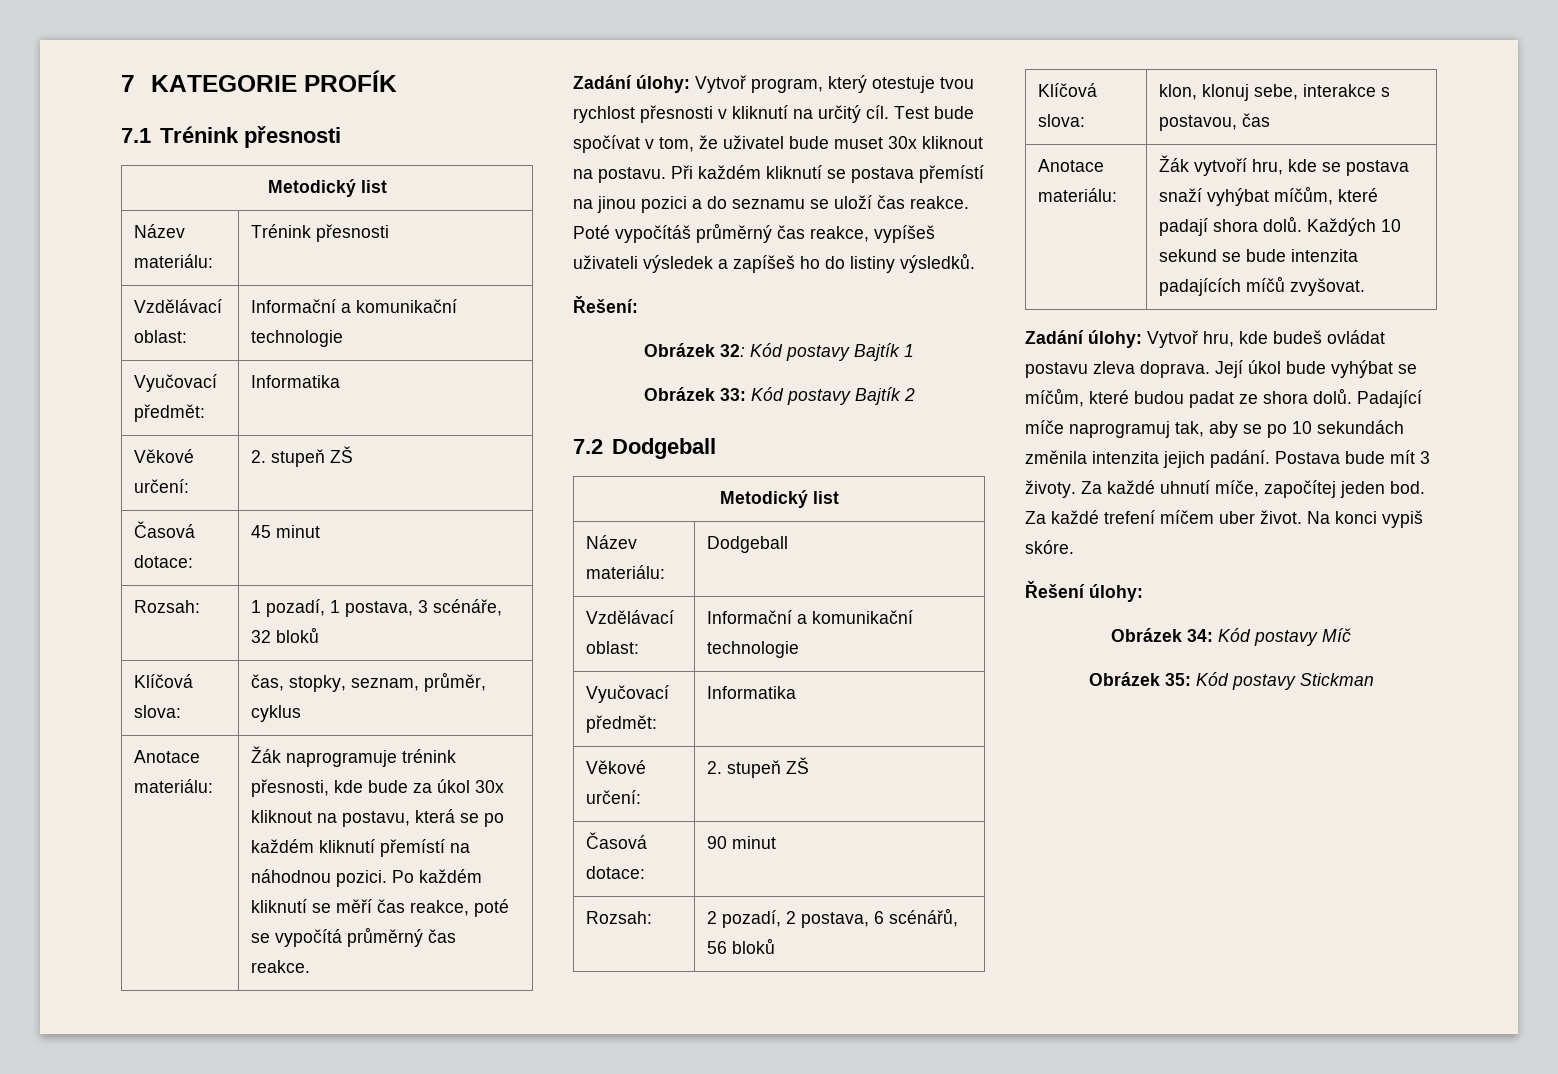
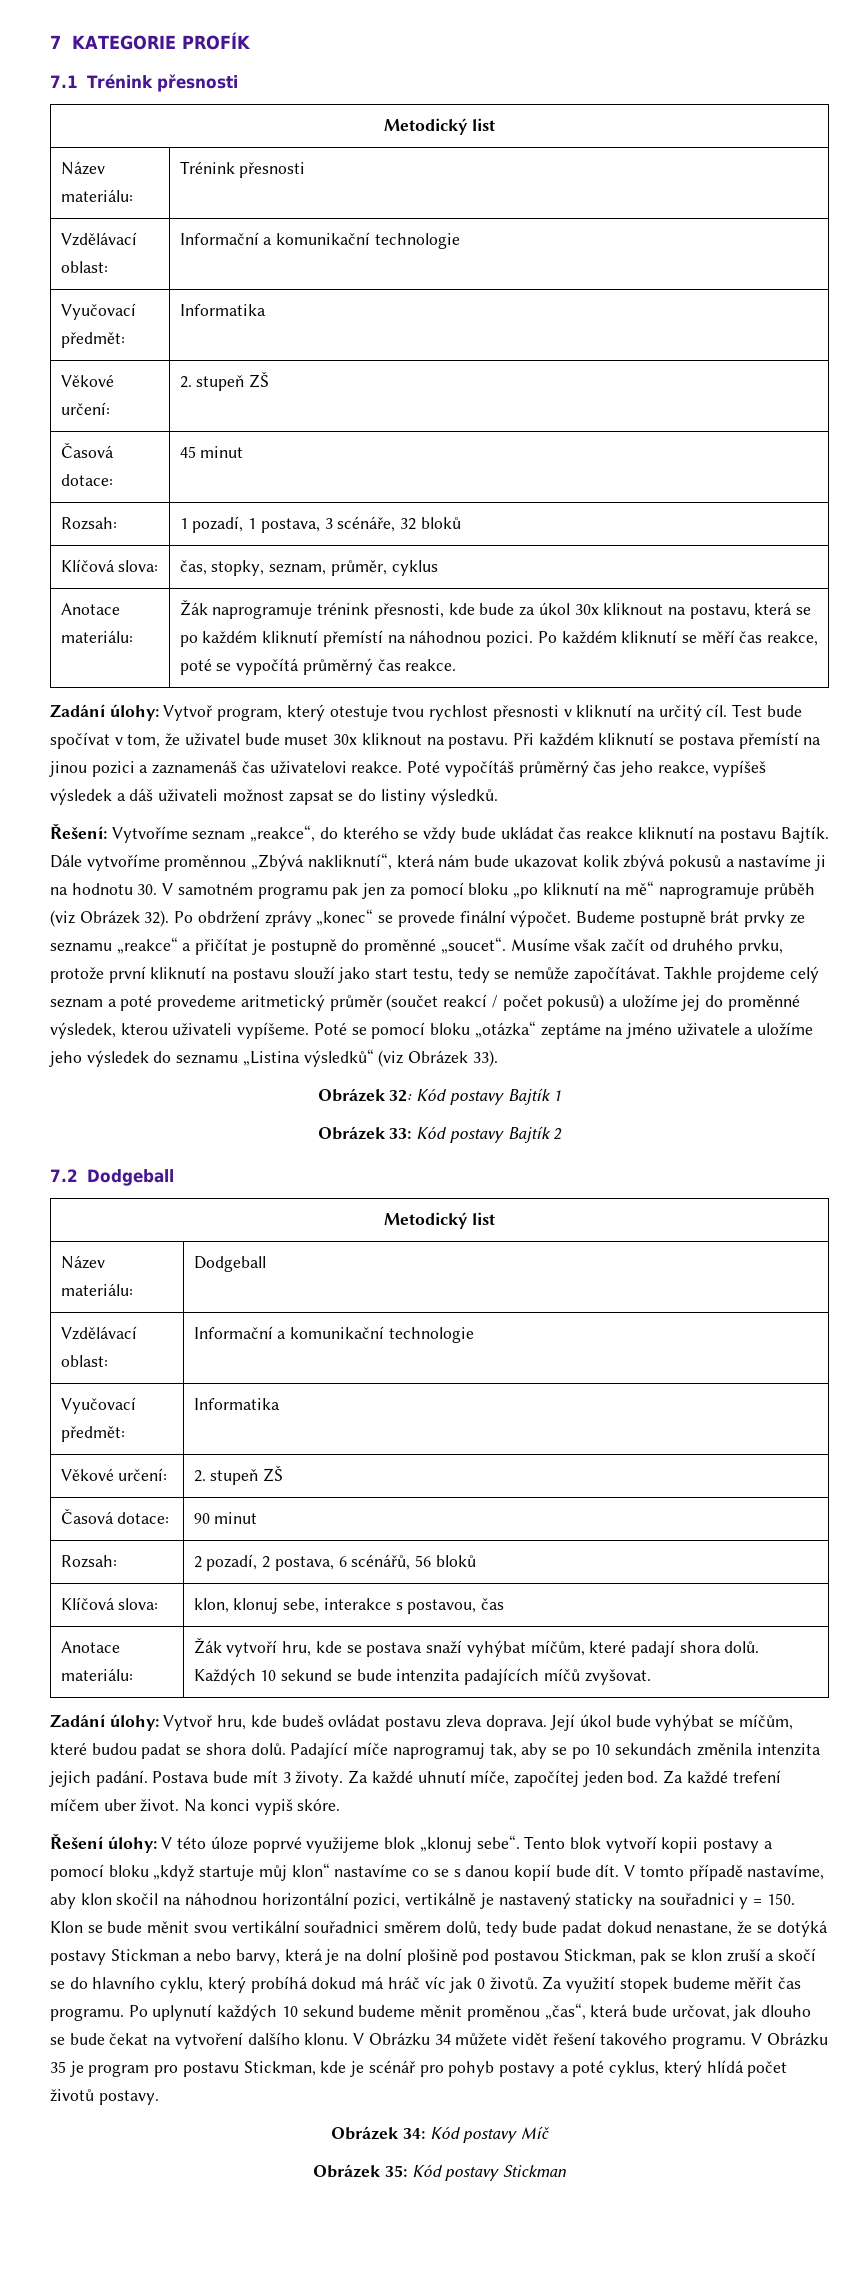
- Při každém kliknutí se postava přemístí na jinou pozici a do seznamu se uloží čas reakce.
+ Při každém kliknutí se postava přemístí na jinou pozici a zaznamenáš čas uživatelovi reakce.
- Poté vypočítáš průměrný čas reakce, vypíšeš uživateli výsledek a zapíšeš ho do listiny výsledků.
+ Poté vypočítáš průměrný čas jeho reakce, vypíšeš výsledek a dáš uživateli možnost zapsat se do listiny výsledků.
- Řešení:
+ Řešení: Vytvoříme seznam „reakce“, do kterého se vždy bude ukládat čas reakce kliknutí na postavu Bajtík. Dále vytvoříme proměnnou „Zbývá nakliknutí“, která nám bude ukazovat kolik zbývá pokusů a nastavíme ji na hodnotu 30. V samotném programu pak jen za pomocí bloku „po kliknutí na mě“ naprogramuje průběh (viz Obrázek 32). Po obdržení zprávy „konec“ se provede finální výpočet. Budeme postupně brát prvky ze seznamu „reakce“ a přičítat je postupně do proměnné „soucet“. Musíme však začít od druhého prvku, protože první kliknutí na postavu slouží jako start testu, tedy se nemůže započítávat. Takhle projdeme celý seznam a poté provedeme aritmetický průměr (součet reakcí / počet pokusů) a uložíme jej do proměnné výsledek, kterou uživateli vypíšeme. Poté se pomocí bloku „otázka“ zeptáme na jméno uživatele a uložíme jeho výsledek do seznamu „Listina výsledků“ (viz Obrázek 33).
- Její úkol bude vyhýbat se míčům, které budou padat ze shora dolů.
+ Její úkol bude vyhýbat se míčům, které budou padat se shora dolů.
- Řešení úlohy:
+ Řešení úlohy: V této úloze poprvé využijeme blok „klonuj sebe“. Tento blok vytvoří kopii postavy a pomocí bloku „když startuje můj klon“ nastavíme co se s danou kopií bude dít. V tomto případě nastavíme, aby klon skočil na náhodnou horizontální pozici, vertikálně je nastavený staticky na souřadnici y = 150. Klon se bude měnit svou vertikální souřadnici směrem dolů, tedy bude padat dokud nenastane, že se dotýká postavy Stickman a nebo barvy, která je na dolní plošině pod postavou Stickman, pak se klon zruší a skočí se do hlavního cyklu, který probíhá dokud má hráč víc jak 0 životů. Za využití stopek budeme měřit čas programu. Po uplynutí každých 10 sekund budeme měnit proměnou „čas“, která bude určovat, jak dlouho se bude čekat na vytvoření dalšího klonu. V Obrázku 34 můžete vidět řešení takového programu. V Obrázku 35 je program pro postavu Stickman, kde je scénář pro pohyb postavy a poté cyklus, který hlídá počet životů postavy.

